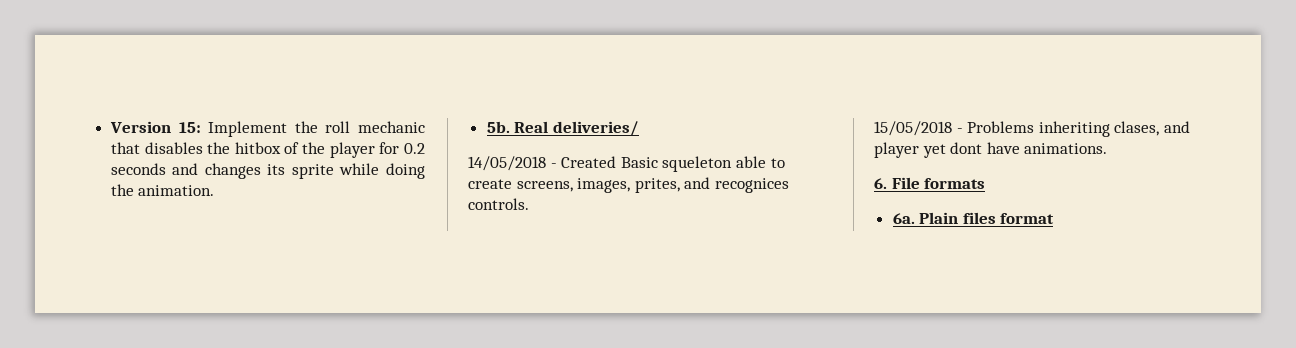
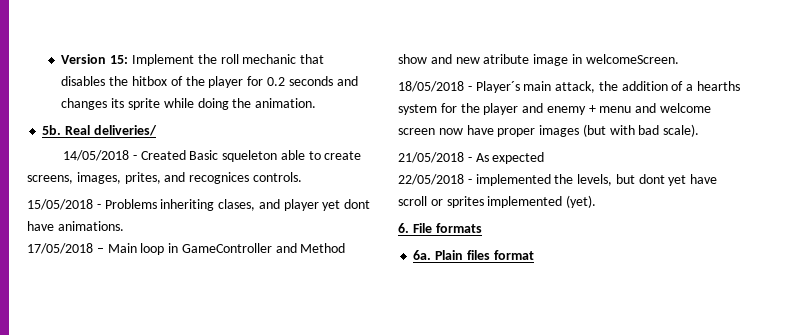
+ 17/05/2018 – Main loop in GameController and Method show and new atribute image in welcomeScreen.
+ 18/05/2018 - Player´s main attack, the addition of a hearths system for the player and enemy + menu and welcome screen now have proper images (but with bad scale).
+ 21/05/2018 - As expected
+ 22/05/2018 - implemented the levels, but dont yet have scroll or sprites implemented (yet).

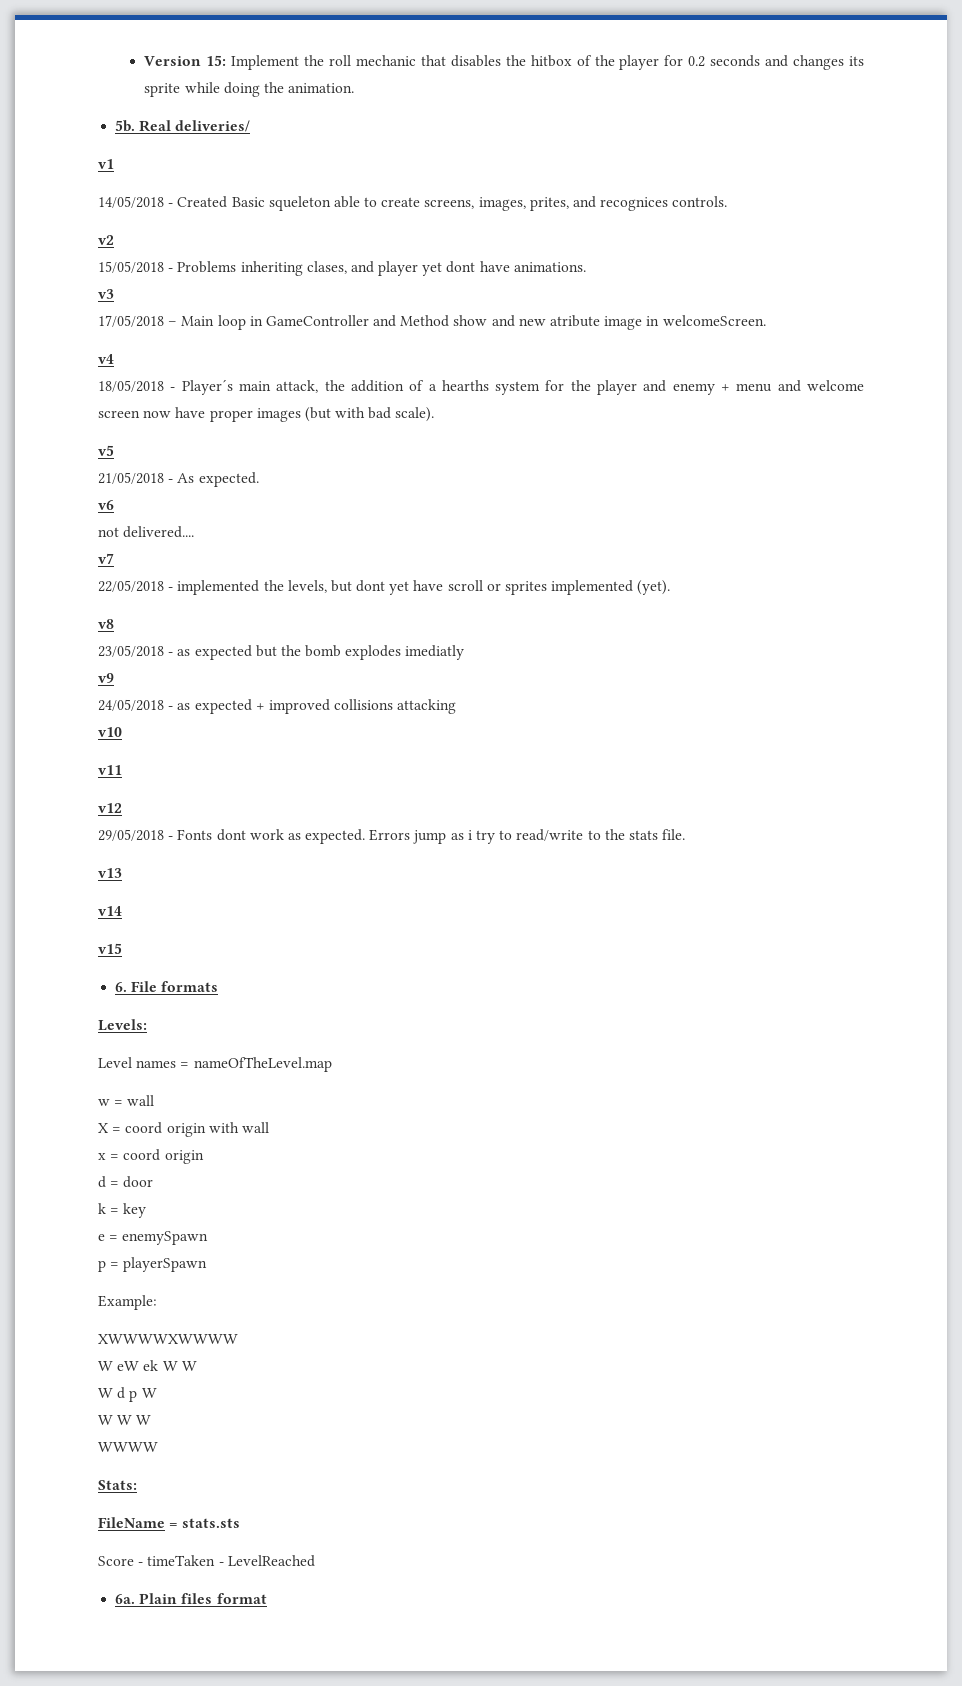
+ v1
+ v2
+ v3
+ v4
+ v5
- 21/05/2018 - As expected
+ 21/05/2018 - As expected.
+ v6
+ not delivered....
+ v7
+ v8
+ 23/05/2018 - as expected but the bomb explodes imediatly
+ v9
+ 24/05/2018 - as expected + improved collisions attacking
+ v10
+ v11
+ v12
+ 29/05/2018 - Fonts dont work as expected. Errors jump as i try to read/write to the stats file.
+ v13
+ v14
+ v15
  6. File formats
+ Levels:
+ Level names = nameOfTheLevel.map
+ w = wall
+ X = coord origin with wall
+ x = coord origin
+ d = door
+ k = key
+ e = enemySpawn
+ p = playerSpawn
+ Example:
+ XWWWWXWWWW
+ W eW ek W W
+ W d p W
+ W W W
+ WWWW
+ Stats:
+ FileName = stats.sts
+ Score - timeTaken - LevelReached

